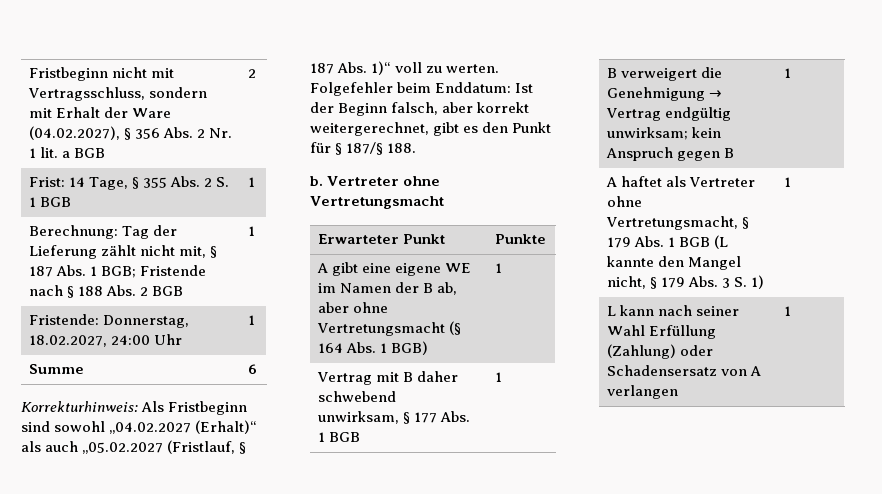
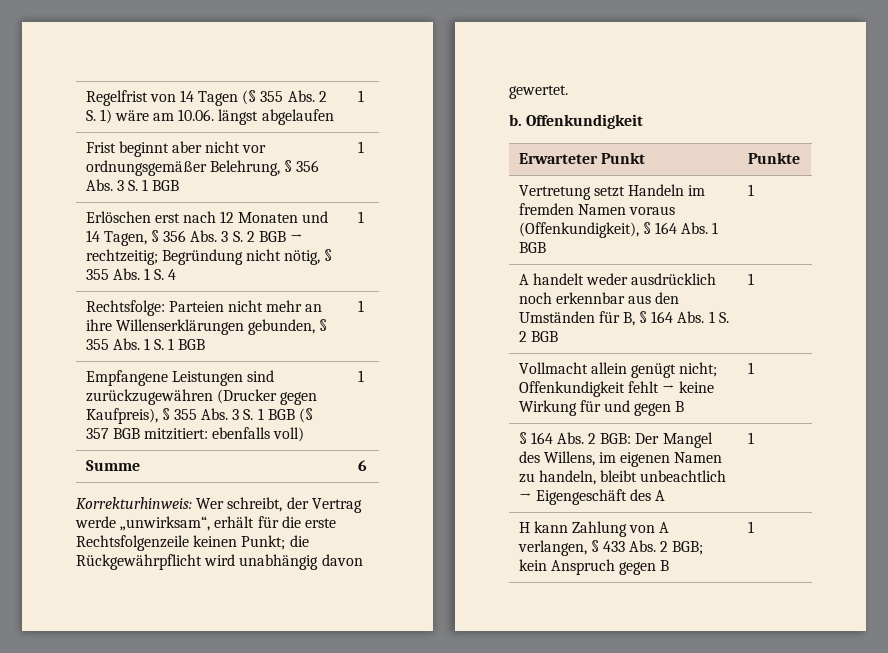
- Fristbeginn nicht mit Vertragsschluss, sondern mit Erhalt der Ware (04.02.2027), § 356 Abs. 2 Nr. 1 lit. a BGB | 2
- Frist: 14 Tage, § 355 Abs. 2 S. 1 BGB | 1
- Berechnung: Tag der Lieferung zählt nicht mit, § 187 Abs. 1 BGB; Fristende nach § 188 Abs. 2 BGB | 1
- Fristende: Donnerstag, 18.02.2027, 24:00 Uhr | 1
+ Regelfrist von 14 Tagen (§ 355 Abs. 2 S. 1) wäre am 10.06. längst abgelaufen | 1
+ Frist beginnt aber nicht vor ordnungsgemäßer Belehrung, § 356 Abs. 3 S. 1 BGB | 1
+ Erlöschen erst nach 12 Monaten und 14 Tagen, § 356 Abs. 3 S. 2 BGB → rechtzeitig; Begründung nicht nötig, § 355 Abs. 1 S. 4 | 1
+ Rechtsfolge: Parteien nicht mehr an ihre Willenserklärungen gebunden, § 355 Abs. 1 S. 1 BGB | 1
+ Empfangene Leistungen sind zurückzugewähren (Drucker gegen Kaufpreis), § 355 Abs. 3 S. 1 BGB (§ 357 BGB mitzitiert: ebenfalls voll) | 1
  Summe | 6
- Korrekturhinweis: Als Fristbeginn sind sowohl „04.02.2027 (Erhalt)“ als auch „05.02.2027 (Fristlauf, § 187 Abs. 1)“ voll zu werten. Folgefehler beim Enddatum: Ist der Beginn falsch, aber korrekt weitergerechnet, gibt es den Punkt für § 187/§ 188.
- b. Vertreter ohne Vertretungsmacht
+ Korrekturhinweis: Wer schreibt, der Vertrag werde „unwirksam“, erhält für die erste Rechtsfolgenzeile keinen Punkt; die Rückgewährpflicht wird unabhängig davon gewertet.
+ b. Offenkundigkeit
  Erwarteter Punkt | Punkte
- A gibt eine eigene WE im Namen der B ab, aber ohne Vertretungsmacht (§ 164 Abs. 1 BGB) | 1
- Vertrag mit B daher schwebend unwirksam, § 177 Abs. 1 BGB | 1
- B verweigert die Genehmigung → Vertrag endgültig unwirksam; kein Anspruch gegen B | 1
+ Vertretung setzt Handeln im fremden Namen voraus (Offenkundigkeit), § 164 Abs. 1 BGB | 1
+ A handelt weder ausdrücklich noch erkennbar aus den Umständen für B, § 164 Abs. 1 S. 2 BGB | 1
+ Vollmacht allein genügt nicht; Offenkundigkeit fehlt → keine Wirkung für und gegen B | 1
+ § 164 Abs. 2 BGB: Der Mangel des Willens, im eigenen Namen zu handeln, bleibt unbeachtlich → Eigengeschäft des A | 1
+ H kann Zahlung von A verlangen, § 433 Abs. 2 BGB; kein Anspruch gegen B | 1
- A haftet als Vertreter ohne Vertretungsmacht, § 179 Abs. 1 BGB (L kannte den Mangel nicht, § 179 Abs. 3 S. 1) | 1
- L kann nach seiner Wahl Erfüllung (Zahlung) oder Schadensersatz von A verlangen | 1

